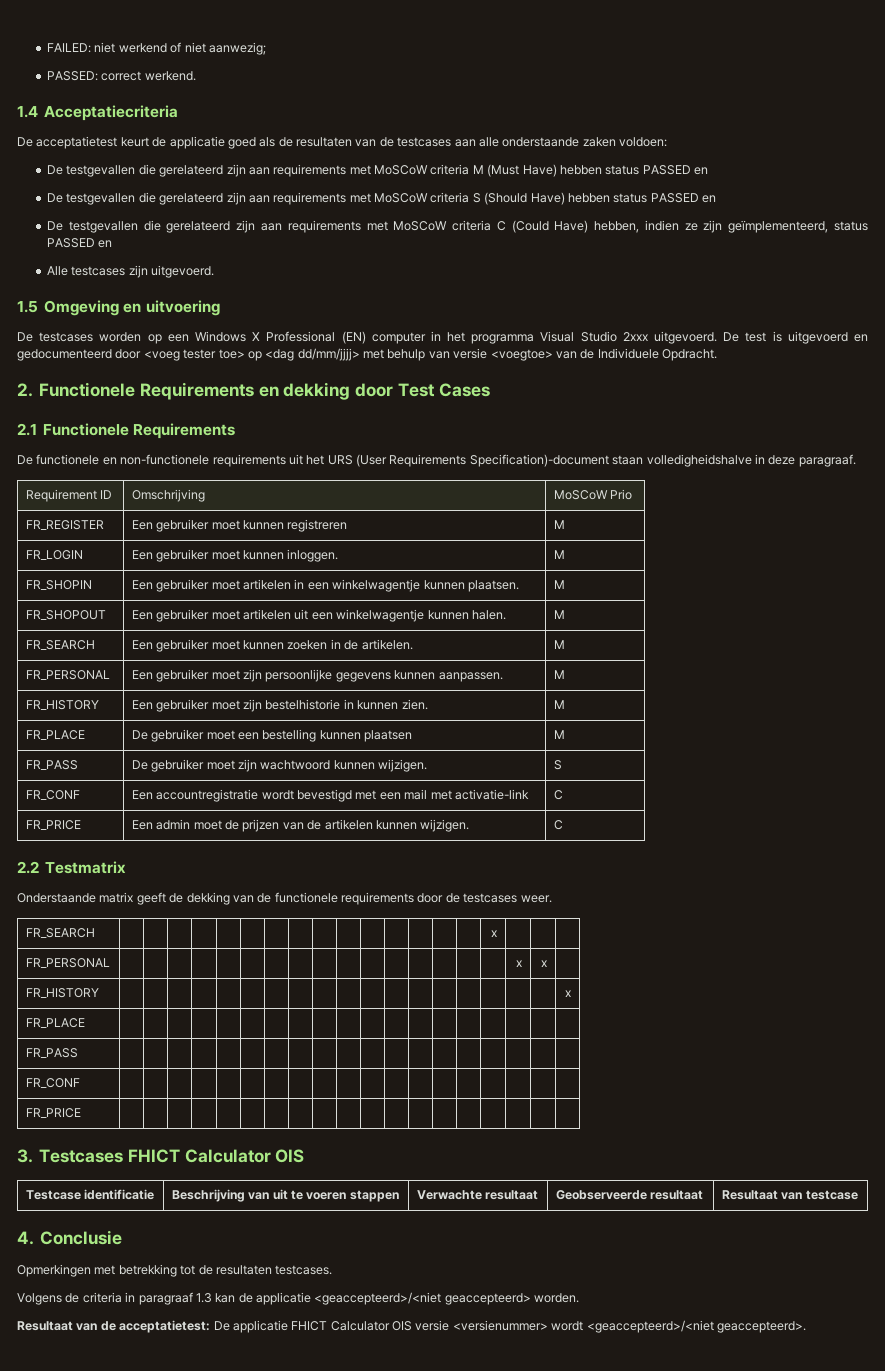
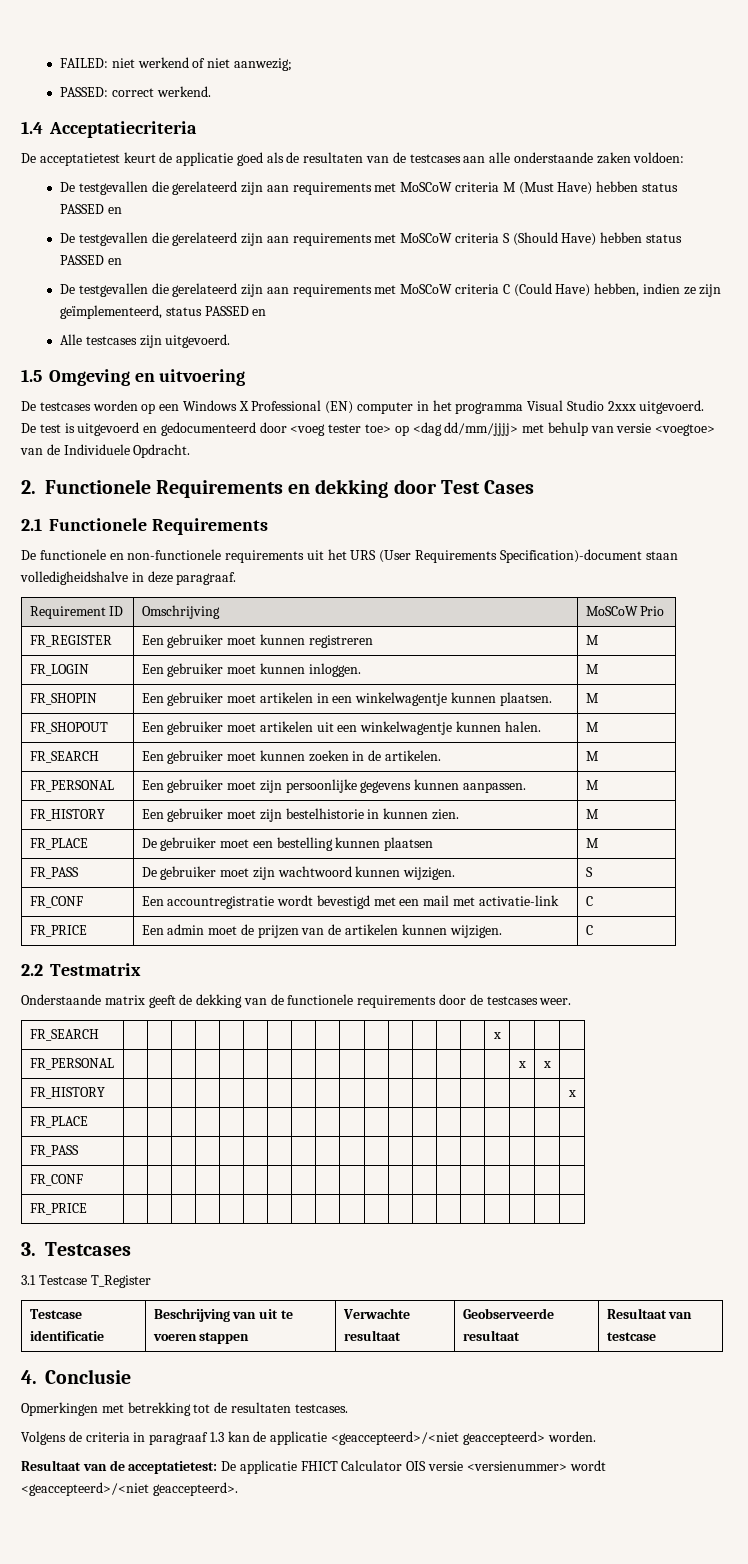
- 3. Testcases FHICT Calculator OIS
+ 3. Testcases
+ 3.1 Testcase T_Register

